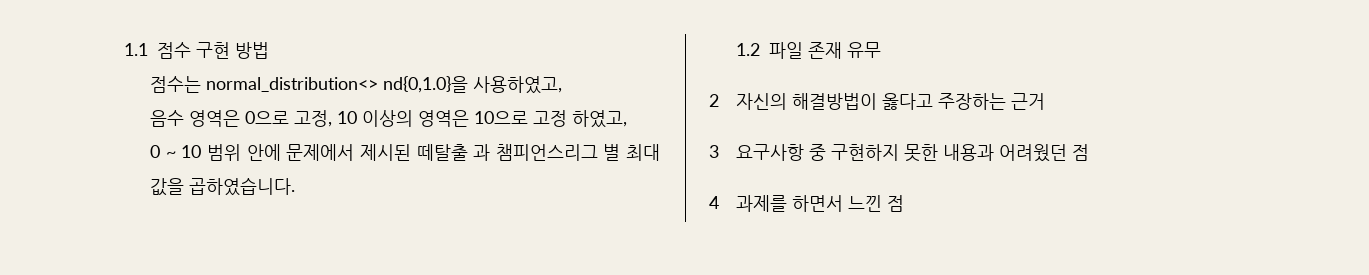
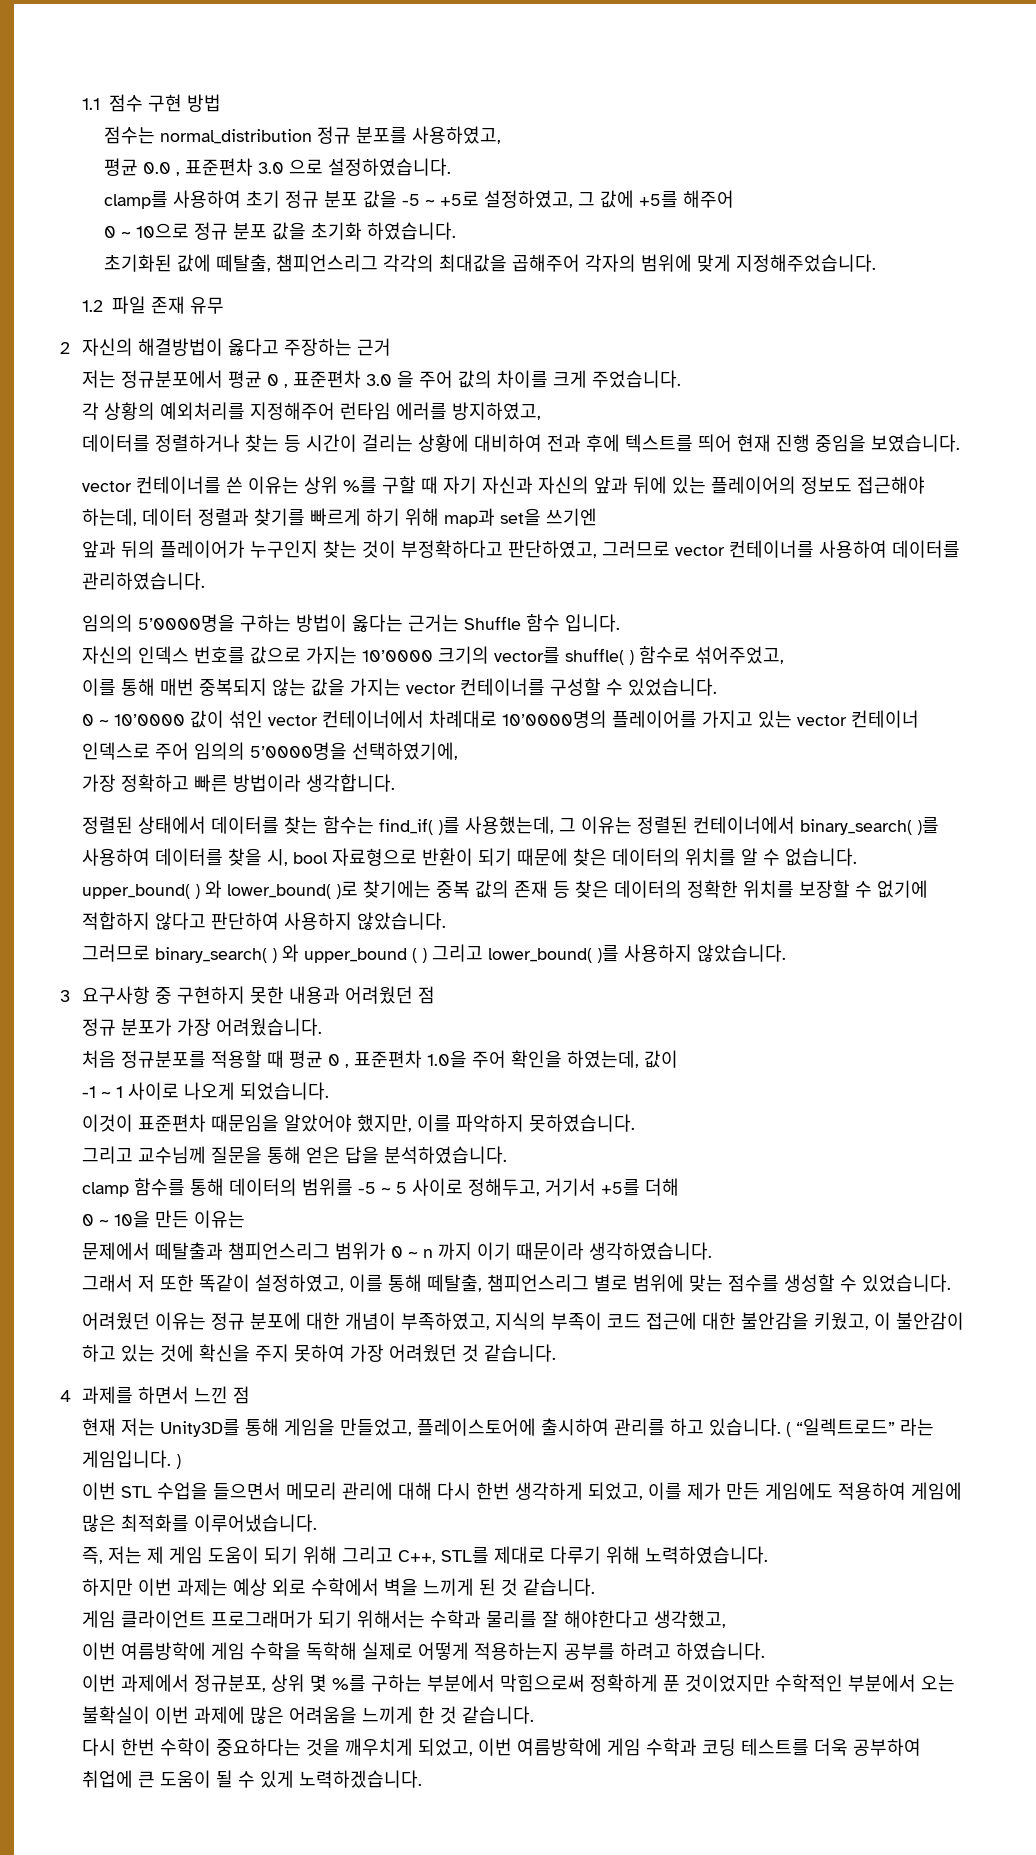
- 점수는 normal_distribution<> nd{0,1.0}을 사용하였고,
- 음수 영역은 0으로 고정, 10 이상의 영역은 10으로 고정 하였고,
- 0 ~ 10 범위 안에 문제에서 제시된 떼탈출 과 챔피언스리그 별 최대 값을 곱하였습니다.
+ 점수는 normal_distribution 정규 분포를 사용하였고,
+ 평균 0.0 , 표준편차 3.0 으로 설정하였습니다.
+ clamp를 사용하여 초기 정규 분포 값을 -5 ~ +5로 설정하였고, 그 값에 +5를 해주어
+ 0 ~ 10으로 정규 분포 값을 초기화 하였습니다.
+ 초기화된 값에 떼탈출, 챔피언스리그 각각의 최대값을 곱해주어 각자의 범위에 맞게 지정해주었습니다.
+ 저는 정규분포에서 평균 0 , 표준편차 3.0 을 주어 값의 차이를 크게 주었습니다.
+ 각 상황의 예외처리를 지정해주어 런타임 에러를 방지하였고,
+ 데이터를 정렬하거나 찾는 등 시간이 걸리는 상황에 대비하여 전과 후에 텍스트를 띄어 현재 진행 중임을 보였습니다.
+ vector 컨테이너를 쓴 이유는 상위 %를 구할 때 자기 자신과 자신의 앞과 뒤에 있는 플레이어의 정보도 접근해야 하는데, 데이터 정렬과 찾기를 빠르게 하기 위해 map과 set을 쓰기엔
+ 앞과 뒤의 플레이어가 누구인지 찾는 것이 부정확하다고 판단하였고, 그러므로 vector 컨테이너를 사용하여 데이터를 관리하였습니다.
+ 임의의 5’0000명을 구하는 방법이 옳다는 근거는 Shuffle 함수 입니다.
+ 자신의 인덱스 번호를 값으로 가지는 10’0000 크기의 vector를 shuffle( ) 함수로 섞어주었고,
+ 이를 통해 매번 중복되지 않는 값을 가지는 vector 컨테이너를 구성할 수 있었습니다.
+ 0 ~ 10’0000 값이 섞인 vector 컨테이너에서 차례대로 10’0000명의 플레이어를 가지고 있는 vector 컨테이너 인덱스로 주어 임의의 5’0000명을 선택하였기에,
+ 가장 정확하고 빠른 방법이라 생각합니다.
+ 정렬된 상태에서 데이터를 찾는 함수는 find_if( )를 사용했는데, 그 이유는 정렬된 컨테이너에서 binary_search( )를 사용하여 데이터를 찾을 시, bool 자료형으로 반환이 되기 때문에 찾은 데이터의 위치를 알 수 없습니다.
+ upper_bound( ) 와 lower_bound( )로 찾기에는 중복 값의 존재 등 찾은 데이터의 정확한 위치를 보장할 수 없기에 적합하지 않다고 판단하여 사용하지 않았습니다.
+ 그러므로 binary_search( ) 와 upper_bound ( ) 그리고 lower_bound( )를 사용하지 않았습니다.
+ 정규 분포가 가장 어려웠습니다.
+ 처음 정규분포를 적용할 때 평균 0 , 표준편차 1.0을 주어 확인을 하였는데, 값이
+ -1 ~ 1 사이로 나오게 되었습니다.
+ 이것이 표준편차 때문임을 알았어야 했지만, 이를 파악하지 못하였습니다.
+ 그리고 교수님께 질문을 통해 얻은 답을 분석하였습니다.
+ clamp 함수를 통해 데이터의 범위를 -5 ~ 5 사이로 정해두고, 거기서 +5를 더해
+ 0 ~ 10을 만든 이유는
+ 문제에서 떼탈출과 챔피언스리그 범위가 0 ~ n 까지 이기 때문이라 생각하였습니다.
+ 그래서 저 또한 똑같이 설정하였고, 이를 통해 떼탈출, 챔피언스리그 별로 범위에 맞는 점수를 생성할 수 있었습니다.
+ 어려웠던 이유는 정규 분포에 대한 개념이 부족하였고, 지식의 부족이 코드 접근에 대한 불안감을 키웠고, 이 불안감이 하고 있는 것에 확신을 주지 못하여 가장 어려웠던 것 같습니다.
+ 현재 저는 Unity3D를 통해 게임을 만들었고, 플레이스토어에 출시하여 관리를 하고 있습니다. ( “일렉트로드” 라는 게임입니다. )
+ 이번 STL 수업을 들으면서 메모리 관리에 대해 다시 한번 생각하게 되었고, 이를 제가 만든 게임에도 적용하여 게임에 많은 최적화를 이루어냈습니다.
+ 즉, 저는 제 게임 도움이 되기 위해 그리고 C++, STL를 제대로 다루기 위해 노력하였습니다.
+ 하지만 이번 과제는 예상 외로 수학에서 벽을 느끼게 된 것 같습니다.
+ 게임 클라이언트 프로그래머가 되기 위해서는 수학과 물리를 잘 해야한다고 생각했고,
+ 이번 여름방학에 게임 수학을 독학해 실제로 어떻게 적용하는지 공부를 하려고 하였습니다.
+ 이번 과제에서 정규분포, 상위 몇 %를 구하는 부분에서 막힘으로써 정확하게 푼 것이었지만 수학적인 부분에서 오는 불확실이 이번 과제에 많은 어려움을 느끼게 한 것 같습니다.
+ 다시 한번 수학이 중요하다는 것을 깨우치게 되었고, 이번 여름방학에 게임 수학과 코딩 테스트를 더욱 공부하여 취업에 큰 도움이 될 수 있게 노력하겠습니다.

